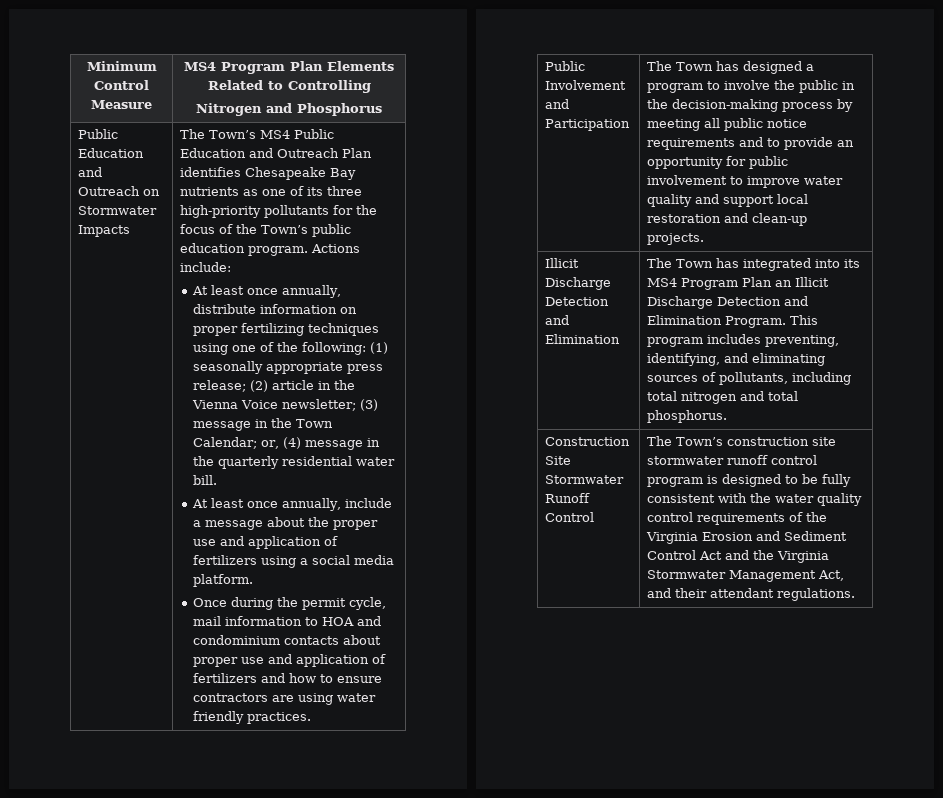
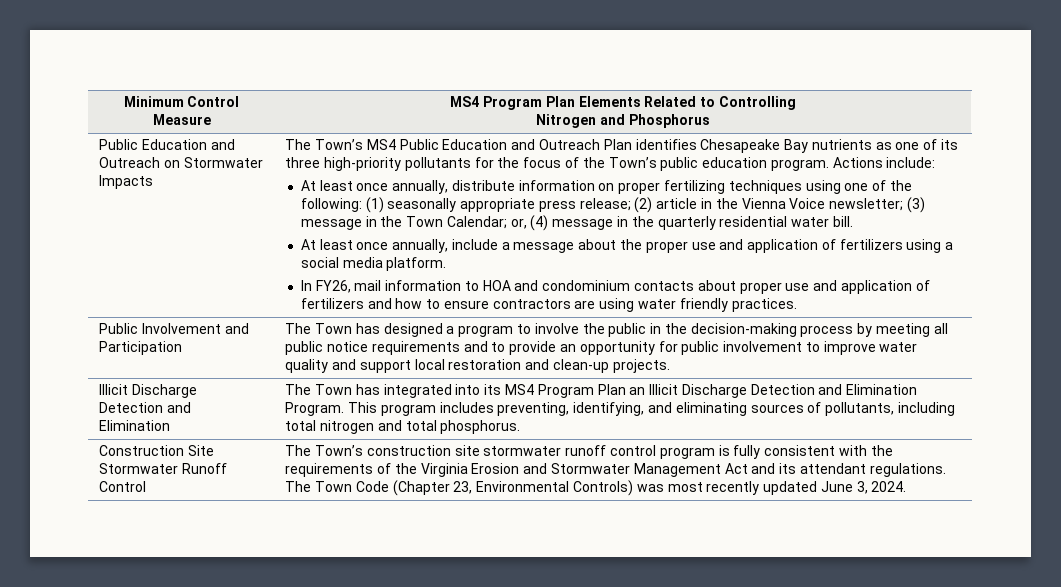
- Once during the permit cycle, mail information to HOA and condominium contacts about proper use and application of fertilizers and how to ensure contractors are using water friendly practices.
+ In FY26, mail information to HOA and condominium contacts about proper use and application of fertilizers and how to ensure contractors are using water friendly practices.
- The Town’s construction site stormwater runoff control program is designed to be fully consistent with the water quality control requirements of the Virginia Erosion and Sediment Control Act and the Virginia Stormwater Management Act, and their attendant regulations.
+ The Town’s construction site stormwater runoff control program is fully consistent with the requirements of the Virginia Erosion and Stormwater Management Act and its attendant regulations. The Town Code (Chapter 23, Environmental Controls) was most recently updated June 3, 2024.

